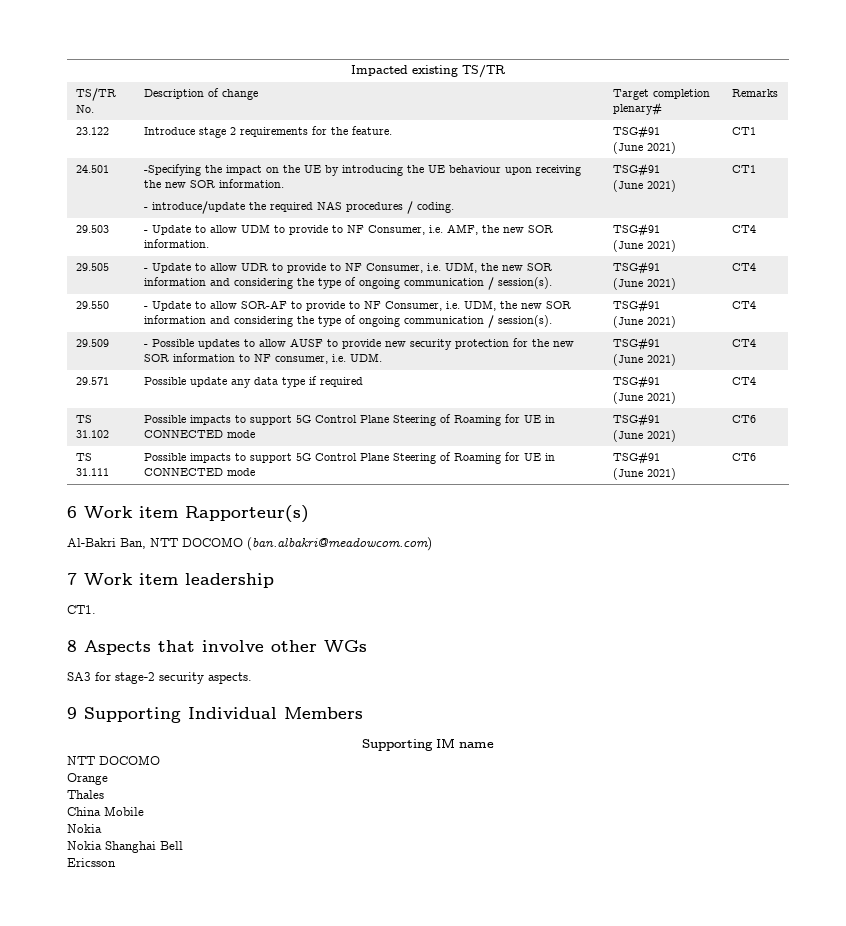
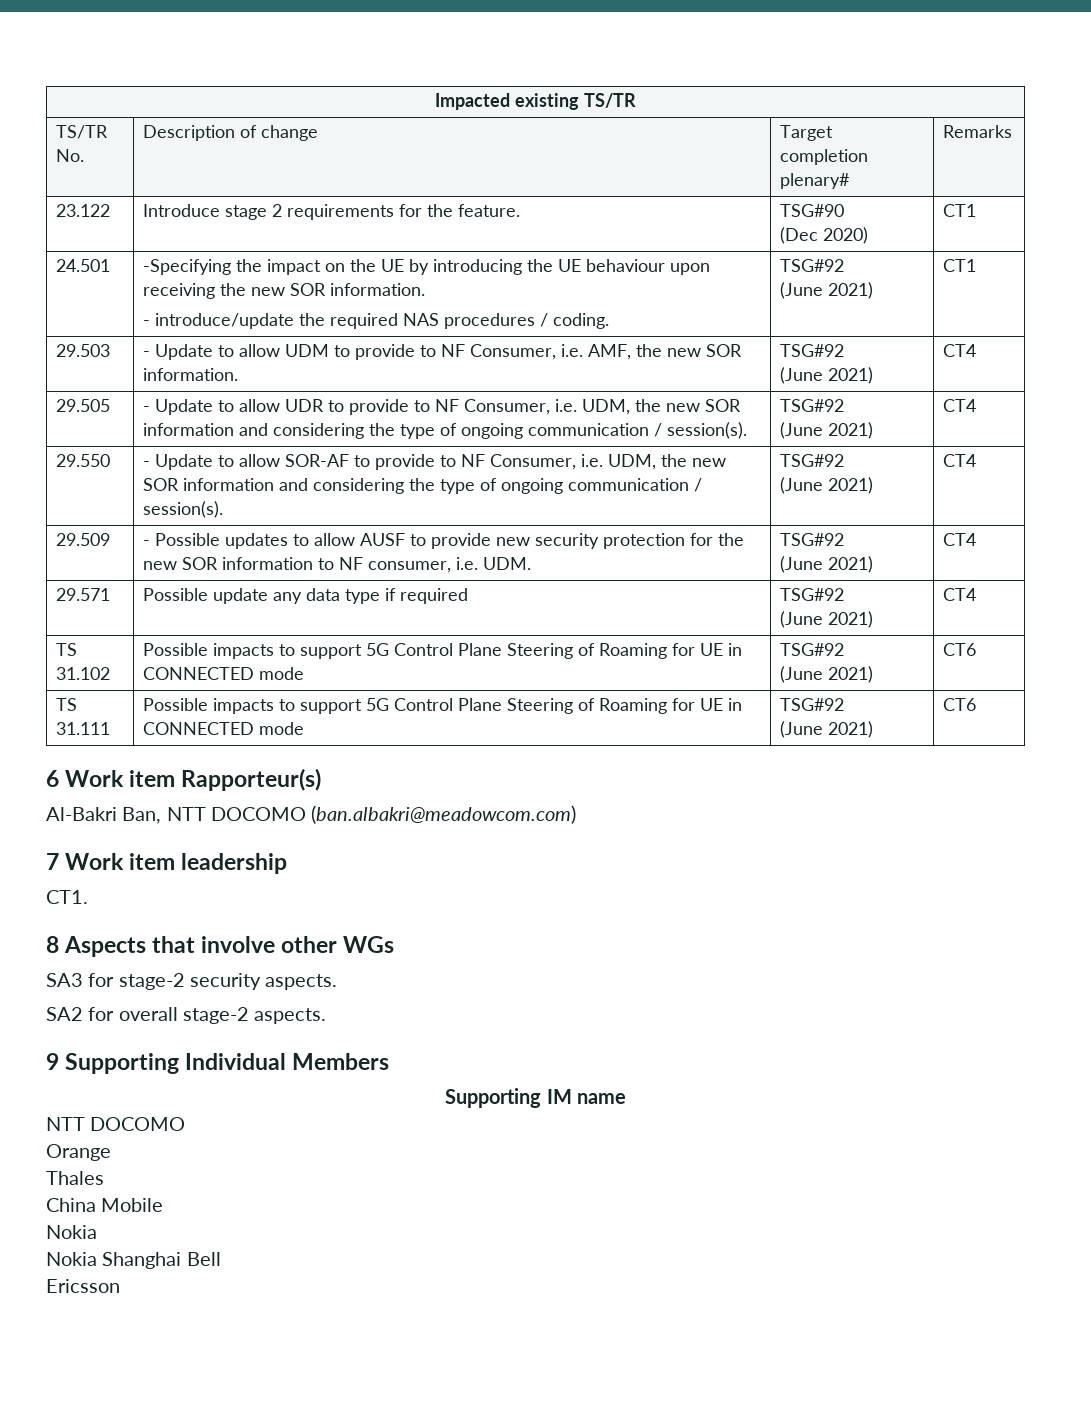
- 23.122 | Introduce stage 2 requirements for the feature. | TSG#91
- (June 2021) | CT1
+ 23.122 | Introduce stage 2 requirements for the feature. | TSG#90
+ (Dec 2020) | CT1
  24.501 | -Specifying the impact on the UE by introducing the UE behaviour upon receiving the new SOR information.
- - introduce/update the required NAS procedures / coding. | TSG#91
+ - introduce/update the required NAS procedures / coding. | TSG#92
- 29.503 | - Update to allow UDM to provide to NF Consumer, i.e. AMF, the new SOR information. | TSG#91
+ 29.503 | - Update to allow UDM to provide to NF Consumer, i.e. AMF, the new SOR information. | TSG#92
- 29.505 | - Update to allow UDR to provide to NF Consumer, i.e. UDM, the new SOR information and considering the type of ongoing communication / session(s). | TSG#91
+ 29.505 | - Update to allow UDR to provide to NF Consumer, i.e. UDM, the new SOR information and considering the type of ongoing communication / session(s). | TSG#92
- 29.550 | - Update to allow SOR-AF to provide to NF Consumer, i.e. UDM, the new SOR information and considering the type of ongoing communication / session(s). | TSG#91
+ 29.550 | - Update to allow SOR-AF to provide to NF Consumer, i.e. UDM, the new SOR information and considering the type of ongoing communication / session(s). | TSG#92
- 29.509 | - Possible updates to allow AUSF to provide new security protection for the new SOR information to NF consumer, i.e. UDM. | TSG#91
+ 29.509 | - Possible updates to allow AUSF to provide new security protection for the new SOR information to NF consumer, i.e. UDM. | TSG#92
- 29.571 | Possible update any data type if required | TSG#91
+ 29.571 | Possible update any data type if required | TSG#92
- TS 31.102 | Possible impacts to support 5G Control Plane Steering of Roaming for UE in CONNECTED mode | TSG#91
+ TS 31.102 | Possible impacts to support 5G Control Plane Steering of Roaming for UE in CONNECTED mode | TSG#92
- TS 31.111 | Possible impacts to support 5G Control Plane Steering of Roaming for UE in CONNECTED mode | TSG#91
+ TS 31.111 | Possible impacts to support 5G Control Plane Steering of Roaming for UE in CONNECTED mode | TSG#92
+ SA2 for overall stage-2 aspects.

